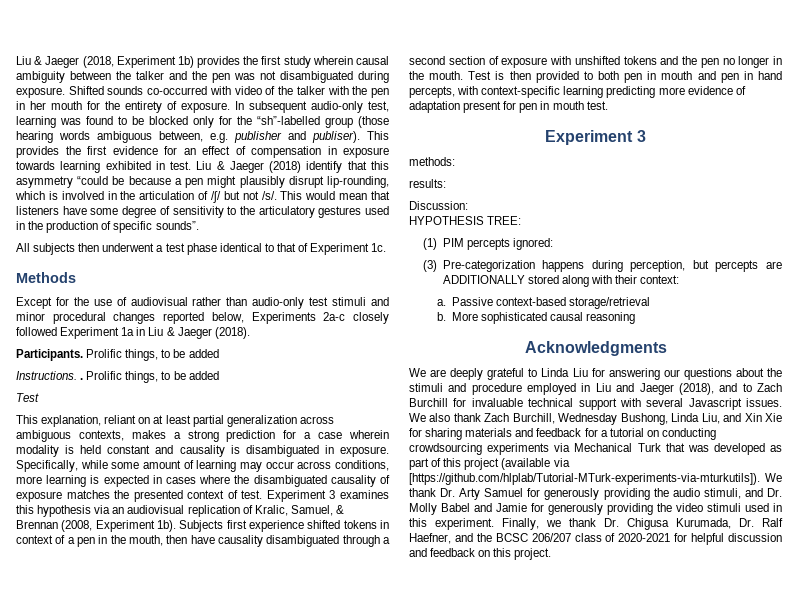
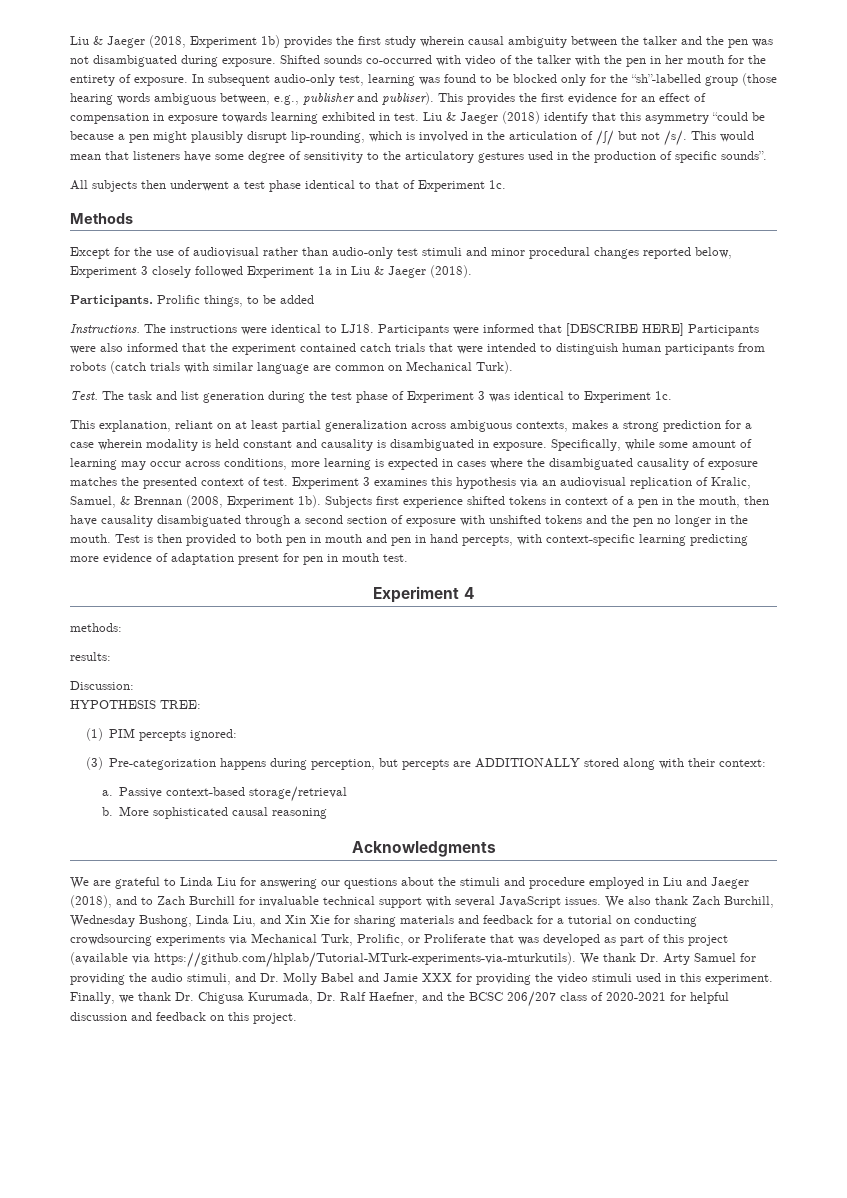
- In subsequent audio-only test, learning was found to be blocked only for the “sh”-labelled group (those hearing words ambiguous between, e.g. publisher and publiser).
+ In subsequent audio-only test, learning was found to be blocked only for the “sh”-labelled group (those hearing words ambiguous between, e.g., publisher and publiser).
- Except for the use of audiovisual rather than audio-only test stimuli and minor procedural changes reported below, Experiments 2a-c closely followed Experiment 1a in Liu & Jaeger (2018).
+ Except for the use of audiovisual rather than audio-only test stimuli and minor procedural changes reported below, Experiment 3 closely followed Experiment 1a in Liu & Jaeger (2018).
- Instructions. . Prolific things, to be added
- Test
+ Instructions. The instructions were identical to LJ18. Participants were informed that [DESCRIBE HERE] Participants were also informed that the experiment contained catch trials that were intended to distinguish human participants from robots (catch trials with similar language are common on Mechanical Turk).
+ Test. The task and list generation during the test phase of Experiment 3 was identical to Experiment 1c.
  Test is then provided to both pen in mouth and pen in hand percepts, with context-specific learning predicting more evidence of adaptation present for pen in mouth test.
- Experiment 3
+ Experiment 4
- We are deeply grateful to Linda Liu for answering our questions about the stimuli and procedure employed in Liu and Jaeger (2018), and to Zach Burchill for invaluable technical support with several Javascript issues.
+ We are grateful to Linda Liu for answering our questions about the stimuli and procedure employed in Liu and Jaeger (2018), and to Zach Burchill for invaluable technical support with several JavaScript issues.
- We also thank Zach Burchill, Wednesday Bushong, Linda Liu, and Xin Xie for sharing materials and feedback for a tutorial on conducting crowdsourcing experiments via Mechanical Turk that was developed as part of this project (available via [https://github.com/hlplab/Tutorial-MTurk-experiments-via-mturkutils]). We thank Dr. Arty Samuel for generously providing the audio stimuli, and Dr. Molly Babel and Jamie for generously providing the video stimuli used in this experiment.
+ We also thank Zach Burchill, Wednesday Bushong, Linda Liu, and Xin Xie for sharing materials and feedback for a tutorial on conducting crowdsourcing experiments via Mechanical Turk, Prolific, or Proliferate that was developed as part of this project (available via https://github.com/hlplab/Tutorial-MTurk-experiments-via-mturkutils). We thank Dr. Arty Samuel for providing the audio stimuli, and Dr. Molly Babel and Jamie XXX for providing the video stimuli used in this experiment.

